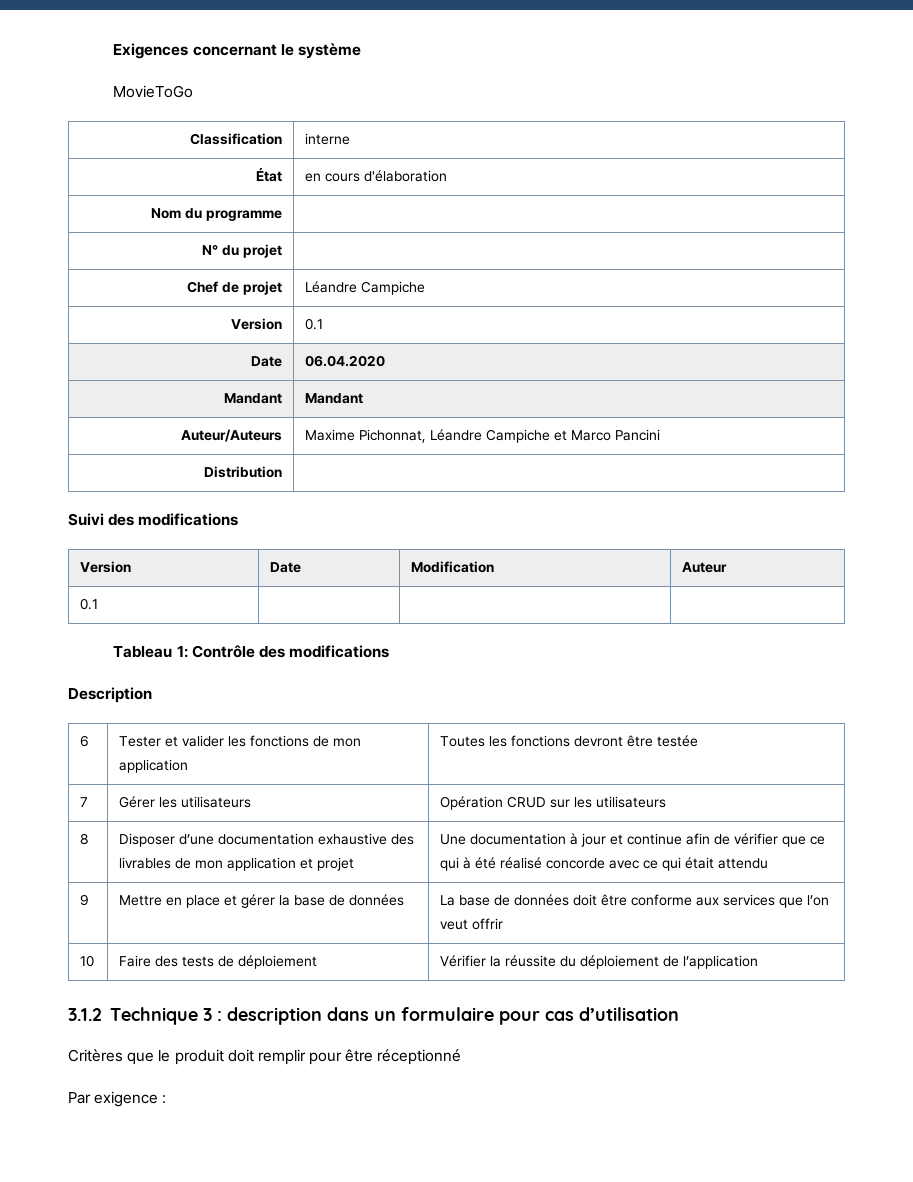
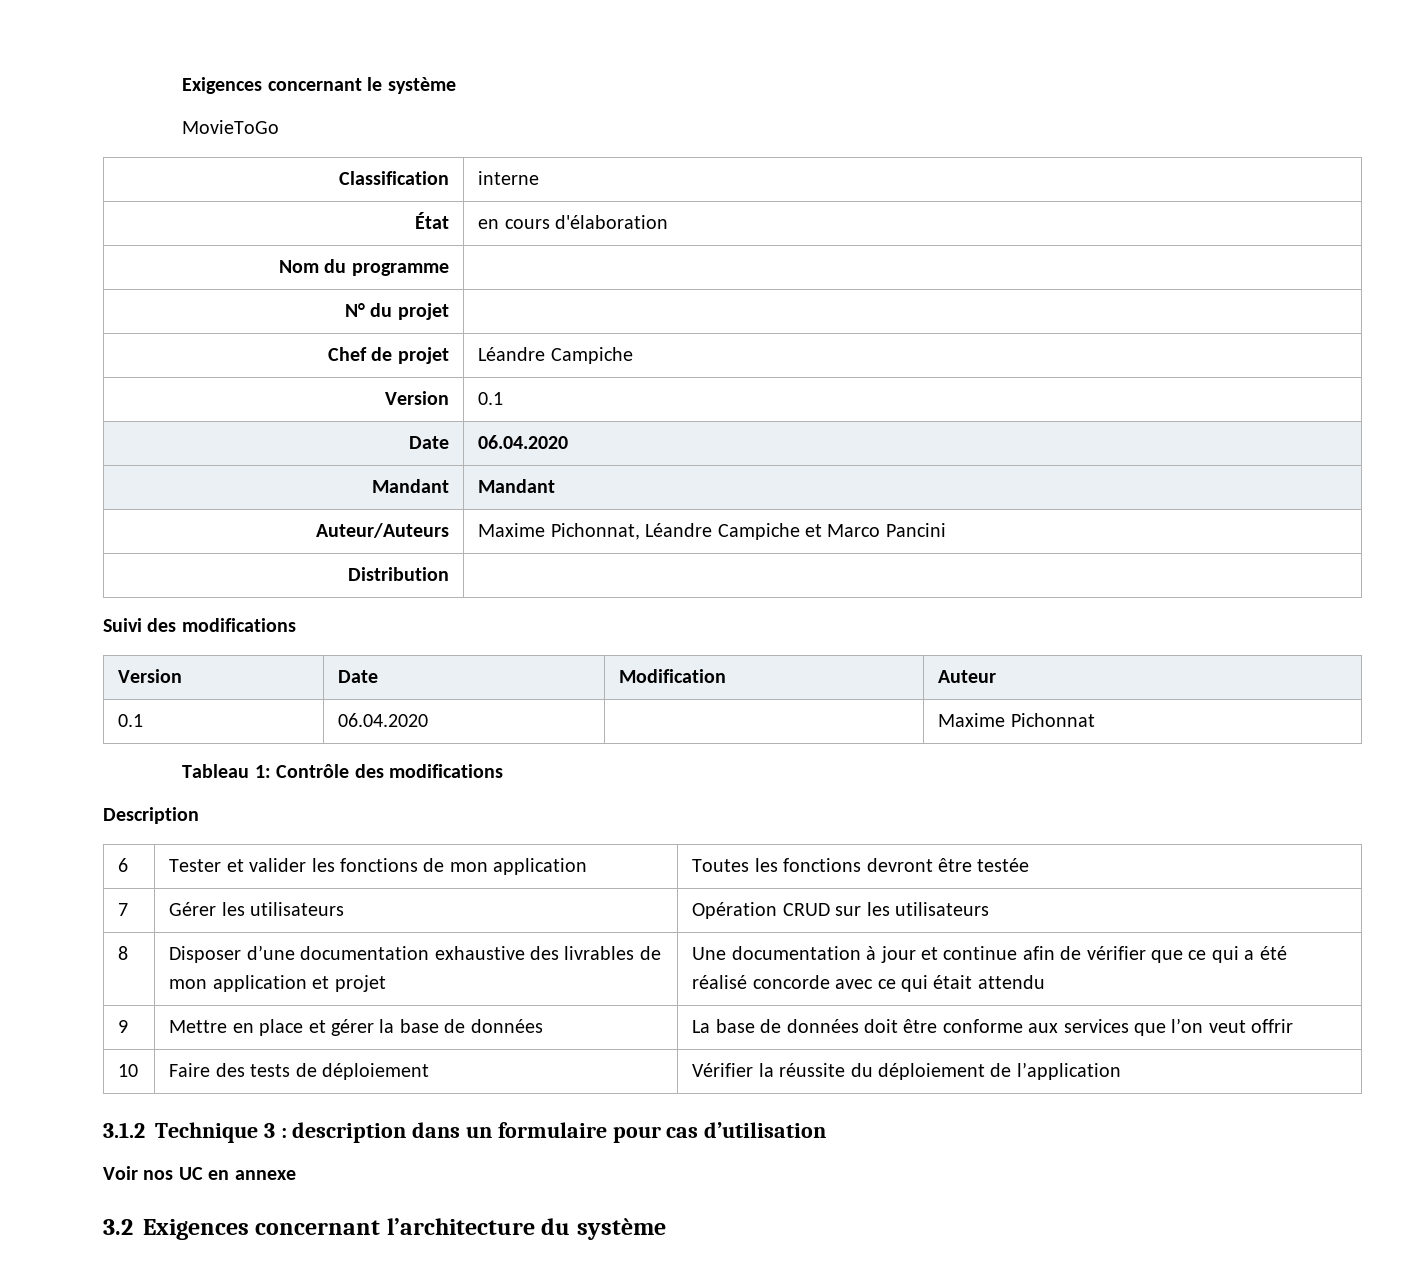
- 0.1 | | |
+ 0.1 | 06.04.2020 | | Maxime Pichonnat
- 8 | Disposer d’une documentation exhaustive des livrables de mon application et projet | Une documentation à jour et continue afin de vérifier que ce qui à été réalisé concorde avec ce qui était attendu
+ 8 | Disposer d’une documentation exhaustive des livrables de mon application et projet | Une documentation à jour et continue afin de vérifier que ce qui a été réalisé concorde avec ce qui était attendu
- Critères que le produit doit remplir pour être réceptionné
- Par exigence :
+ Voir nos UC en annexe
+ 3.2 Exigences concernant l’architecture du système

